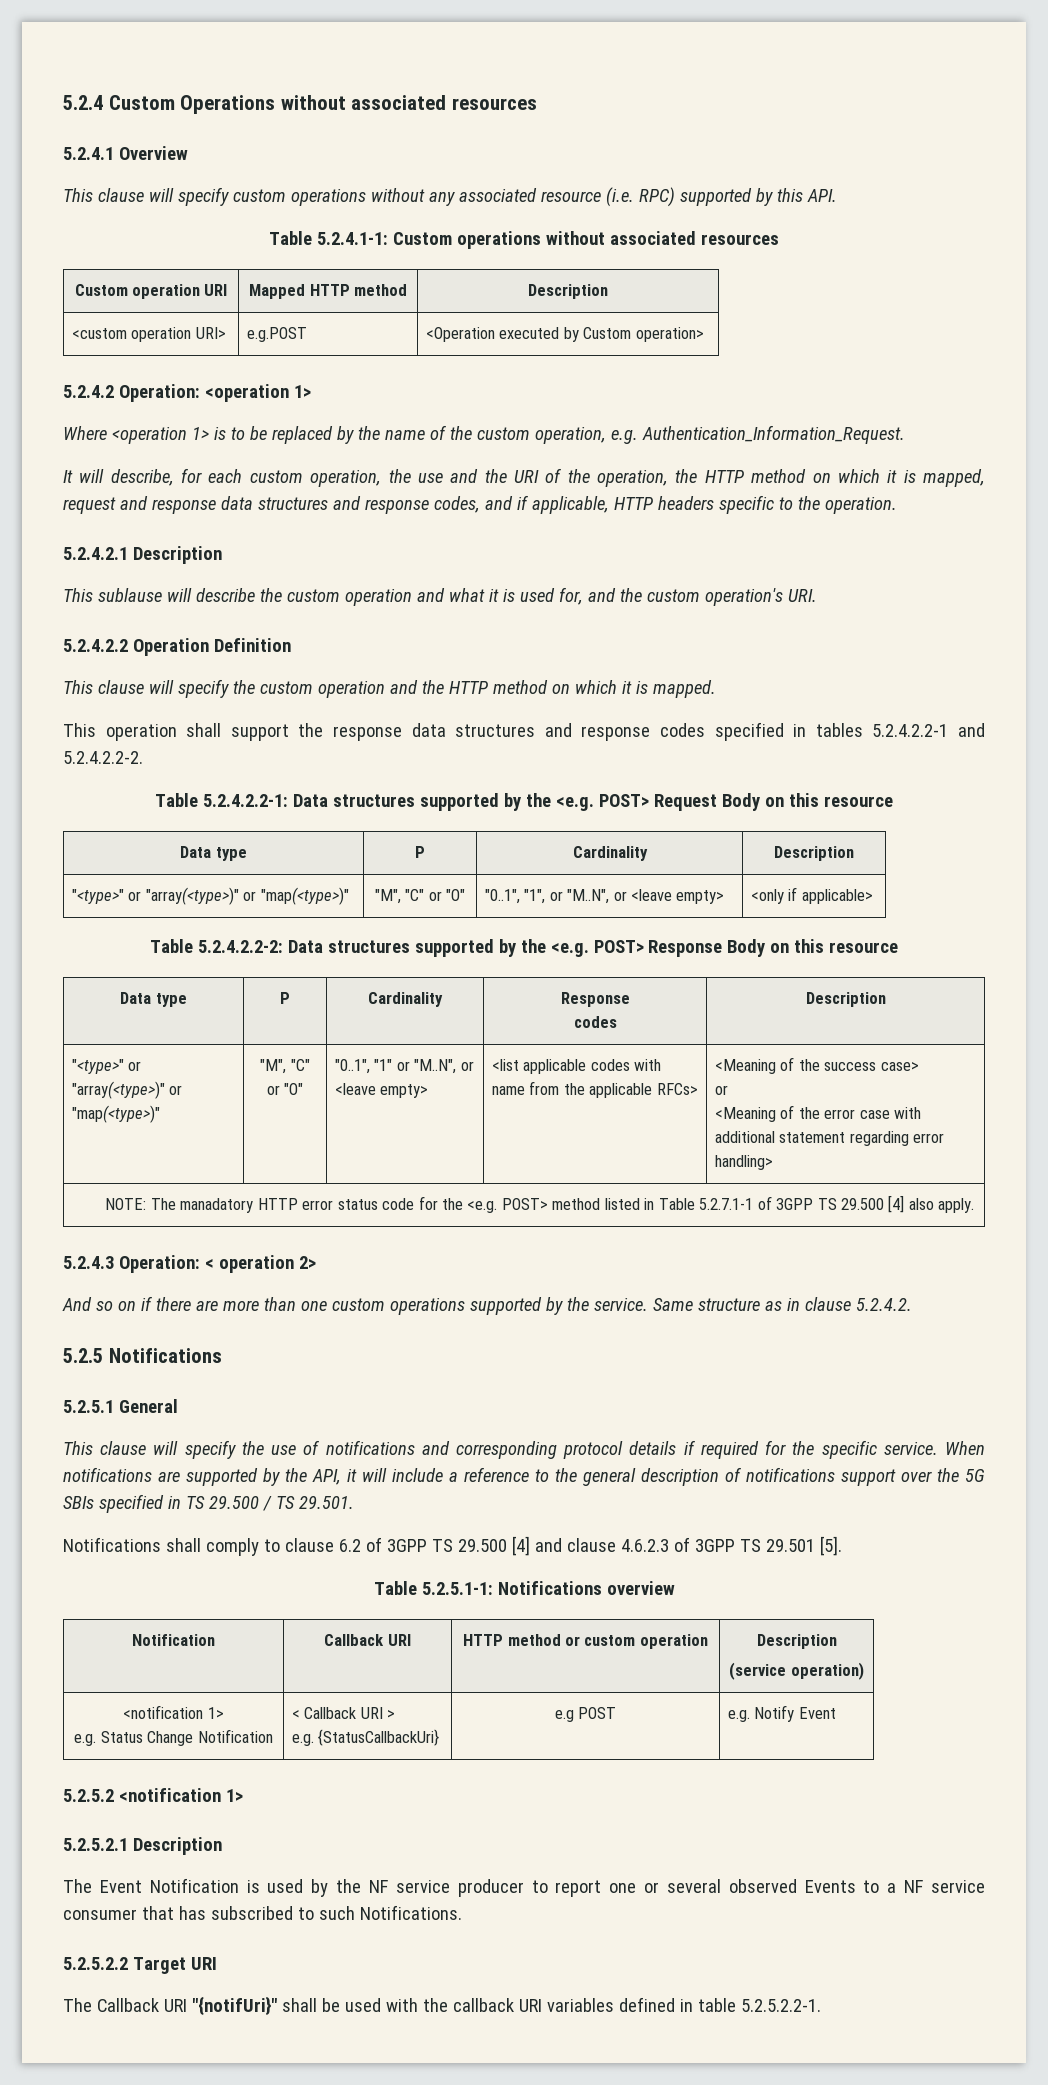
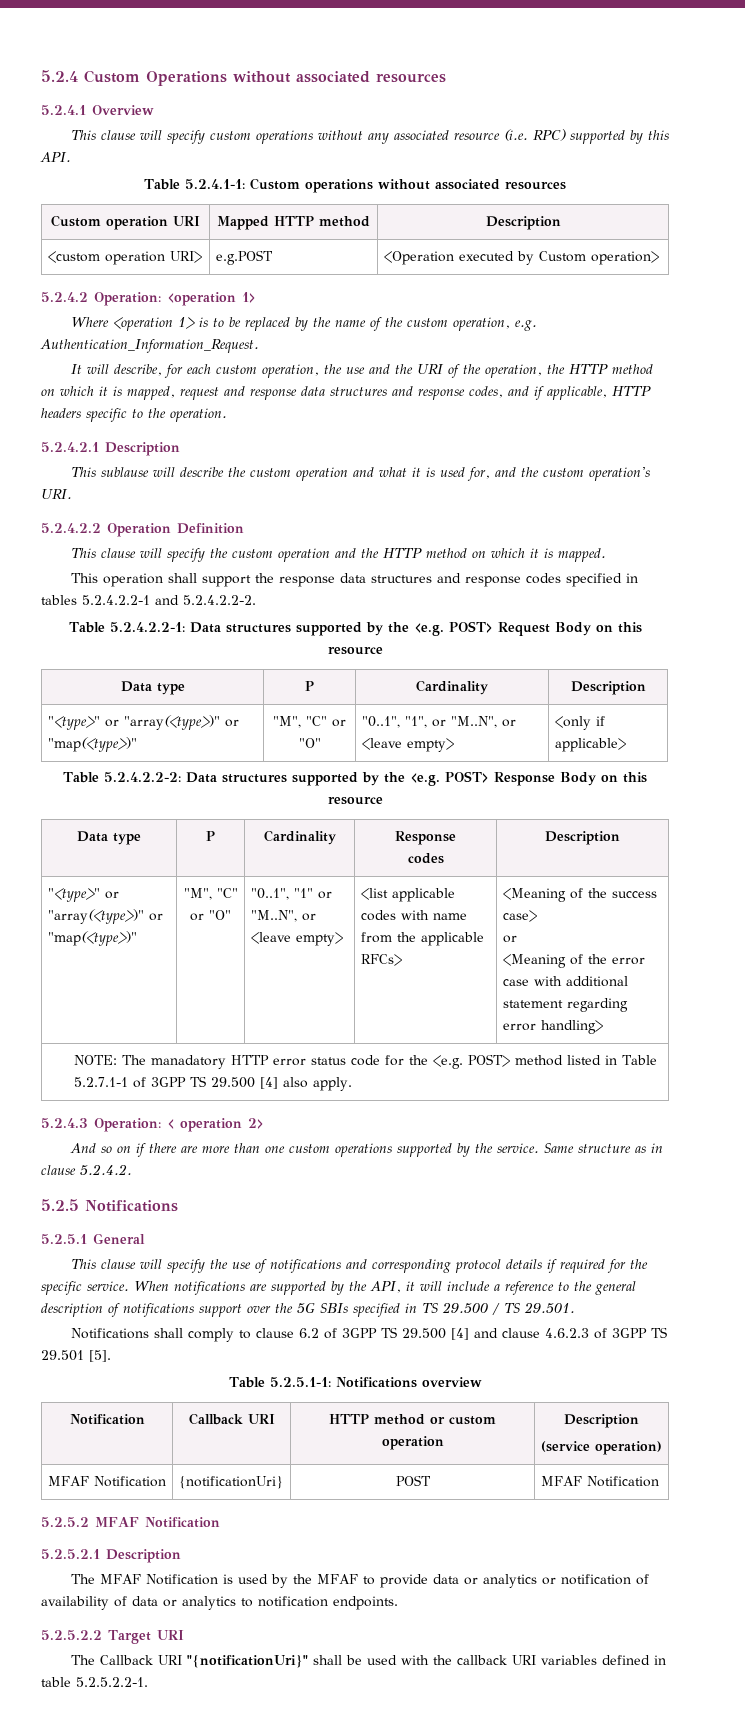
  Notification | Callback URI | HTTP method or custom operation | Description
  (service operation)
- <notification 1>
- e.g. Status Change Notification | < Callback URI >
- e.g. {StatusCallbackUri} | e.g POST | e.g. Notify Event
+ MFAF Notification | {notificationUri} | POST | MFAF Notification
- 5.2.5.2 <notification 1>
+ 5.2.5.2 MFAF Notification
- The Event Notification is used by the NF service producer to report one or several observed Events to a NF service consumer that has subscribed to such Notifications.
+ The MFAF Notification is used by the MFAF to provide data or analytics or notification of availability of data or analytics to notification endpoints.
- The Callback URI "{notifUri}" shall be used with the callback URI variables defined in table 5.2.5.2.2-1.
+ The Callback URI "{notificationUri}" shall be used with the callback URI variables defined in table 5.2.5.2.2-1.

